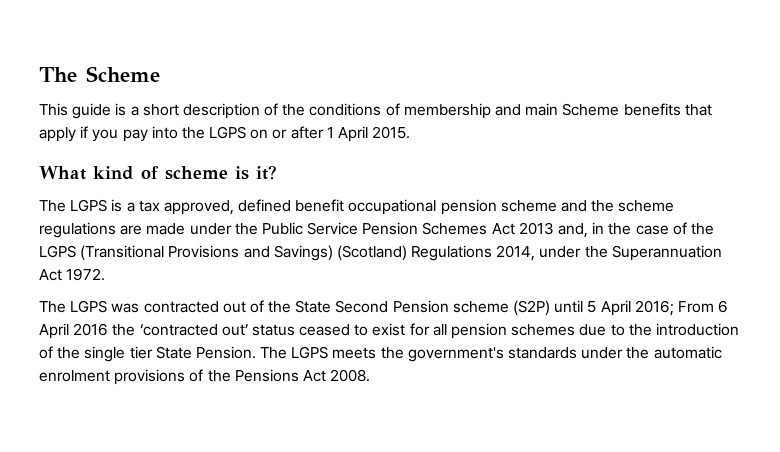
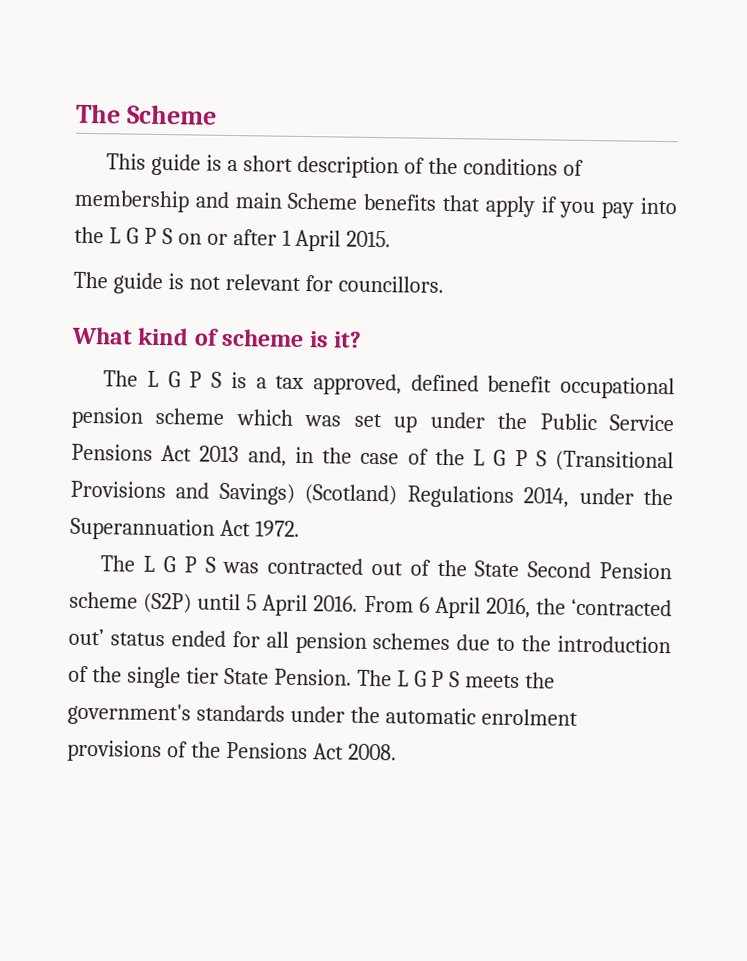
- This guide is a short description of the conditions of membership and main Scheme benefits that apply if you pay into the LGPS on or after 1 April 2015.
+ This guide is a short description of the conditions of membership and main Scheme benefits that apply if you pay into the L G P S on or after 1 April 2015.
+ The guide is not relevant for councillors.
- The LGPS is a tax approved, defined benefit occupational pension scheme and the scheme regulations are made under the Public Service Pension Schemes Act 2013 and, in the case of the LGPS (Transitional Provisions and Savings) (Scotland) Regulations 2014, under the Superannuation Act 1972.
+ The L G P S is a tax approved, defined benefit occupational pension scheme which was set up under the Public Service Pensions Act 2013 and, in the case of the L G P S (Transitional Provisions and Savings) (Scotland) Regulations 2014, under the Superannuation Act 1972.
- The LGPS was contracted out of the State Second Pension scheme (S2P) until 5 April 2016; From 6 April 2016 the ‘contracted out’ status ceased to exist for all pension schemes due to the introduction of the single tier State Pension.
+ The L G P S was contracted out of the State Second Pension scheme (S2P) until 5 April 2016. From 6 April 2016, the ‘contracted out’ status ended for all pension schemes due to the introduction of the single tier State Pension.
- The LGPS meets the government's standards under the automatic enrolment provisions of the Pensions Act 2008.
+ The L G P S meets the government's standards under the automatic enrolment provisions of the Pensions Act 2008.

